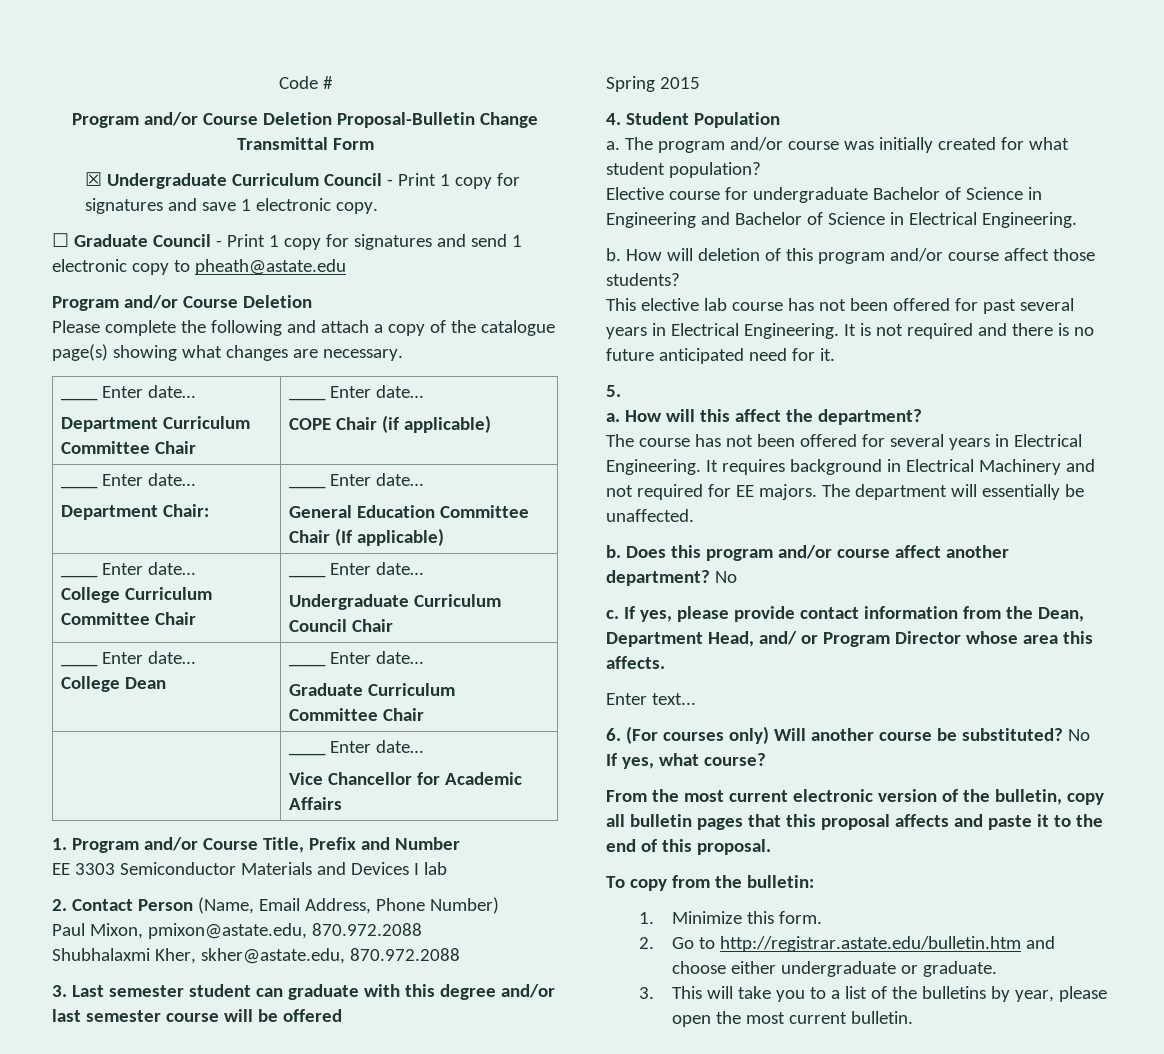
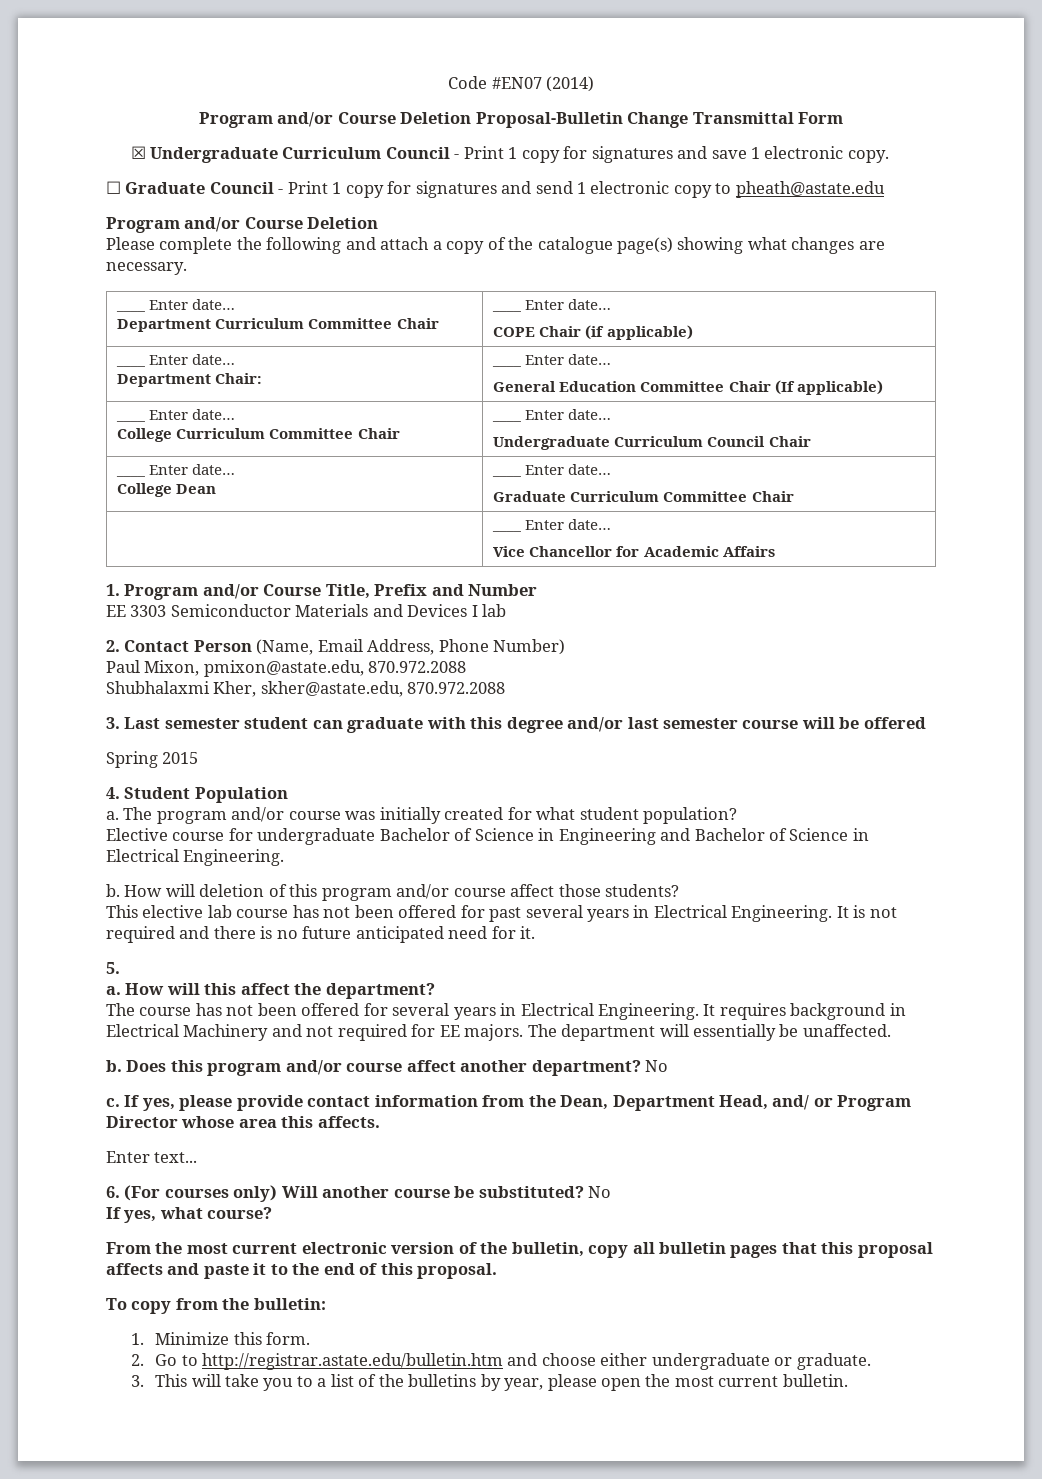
- Code #
+ Code #EN07 (2014)

